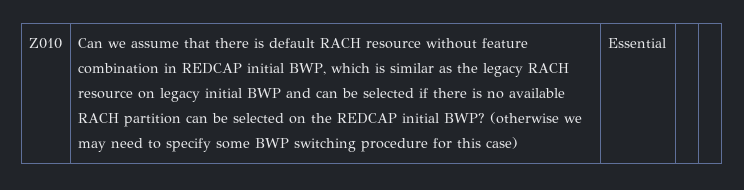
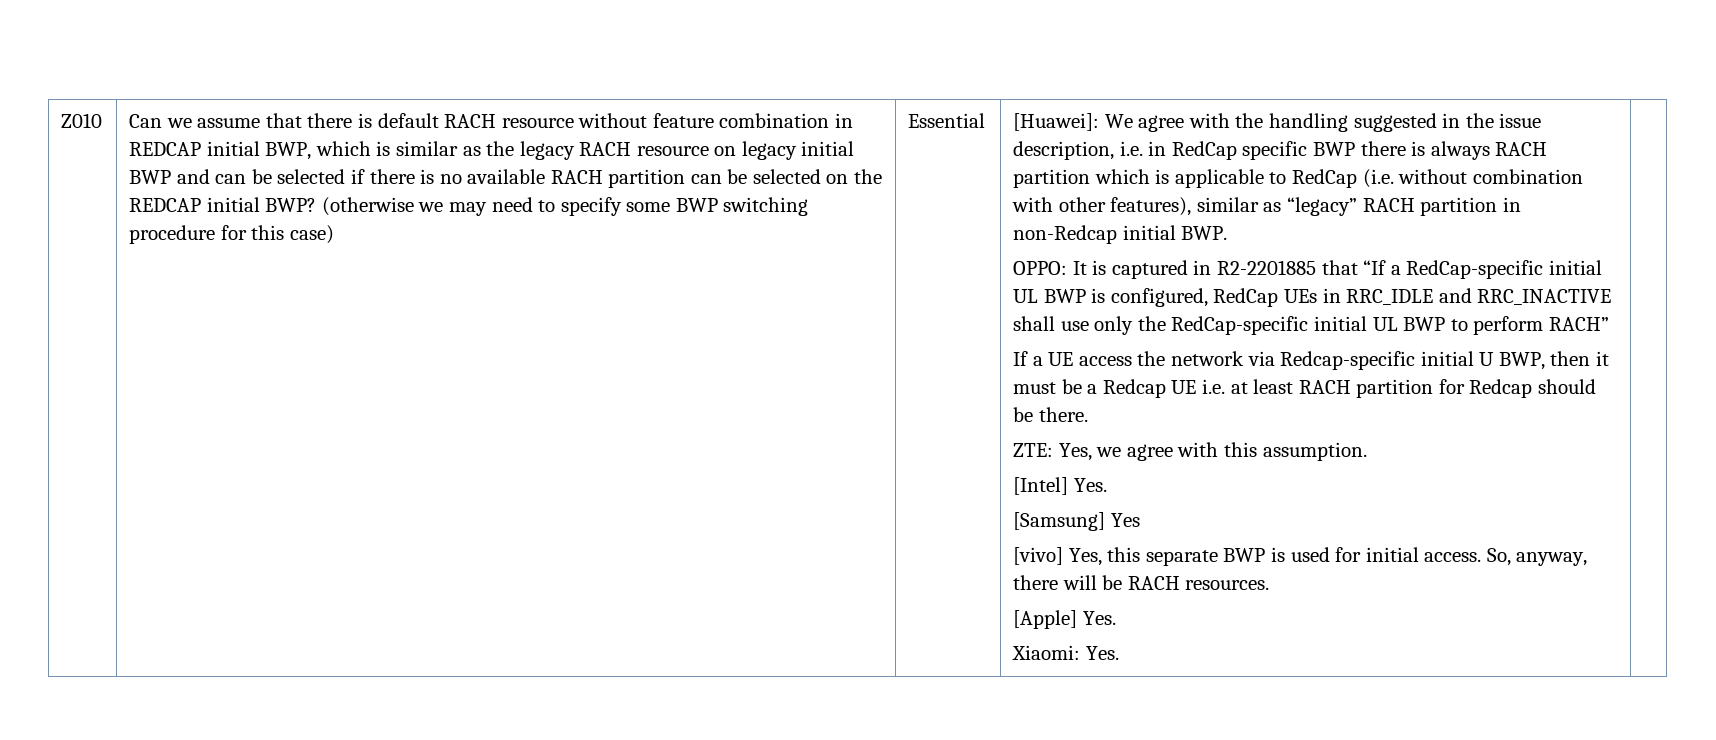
+ [Huawei]: We agree with the handling suggested in the issue description, i.e. in RedCap specific BWP there is always RACH partition which is applicable to RedCap (i.e. without combination with other features), similar as “legacy” RACH partition in non-Redcap initial BWP.
+ OPPO: It is captured in R2-2201885 that “If a RedCap-specific initial UL BWP is configured, RedCap UEs in RRC_IDLE and RRC_INACTIVE shall use only the RedCap-specific initial UL BWP to perform RACH”
+ If a UE access the network via Redcap-specific initial U BWP, then it must be a Redcap UE i.e. at least RACH partition for Redcap should be there.
+ ZTE: Yes, we agree with this assumption.
+ [Intel] Yes.
+ [Samsung] Yes
+ [vivo] Yes, this separate BWP is used for initial access. So, anyway, there will be RACH resources.
+ [Apple] Yes.
+ Xiaomi: Yes.

